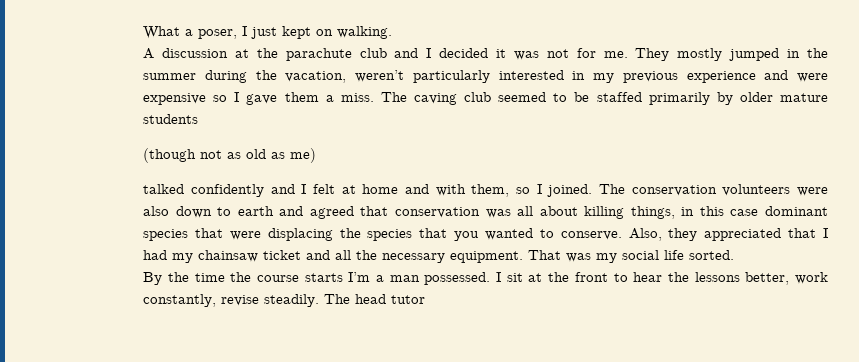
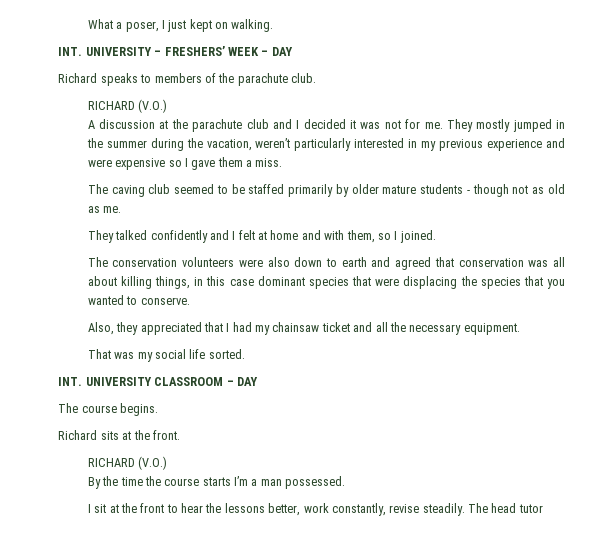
+ INT. UNIVERSITY – FRESHERS’ WEEK – DAY
+ Richard speaks to members of the parachute club.
+ RICHARD (V.O.)
- They mostly jumped in the summer during the vacation, weren’t particularly interested in my previous experience and were expensive so I gave them a miss. The caving club seemed to be staffed primarily by older mature students
- (though not as old as me)
- talked confidently and I felt at home and with them, so I joined. The conservation volunteers were also down to earth and agreed that conservation was all about killing things, in this case dominant species that were displacing the species that you wanted to conserve. Also, they appreciated that I had my chainsaw ticket and all the necessary equipment. That was my social life sorted.
+ They mostly jumped in the summer during the vacation, weren’t particularly interested in my previous experience and were expensive so I gave them a miss.
+ The caving club seemed to be staffed primarily by older mature students - though not as old as me.
+ They talked confidently and I felt at home and with them, so I joined.
+ The conservation volunteers were also down to earth and agreed that conservation was all about killing things, in this case dominant species that were displacing the species that you wanted to conserve.
+ Also, they appreciated that I had my chainsaw ticket and all the necessary equipment.
+ That was my social life sorted.
+ INT. UNIVERSITY CLASSROOM – DAY
+ The course begins.
+ Richard sits at the front.
+ RICHARD (V.O.)
- By the time the course starts I’m a man possessed. I sit at the front to hear the lessons better, work constantly, revise steadily.
+ By the time the course starts I’m a man possessed.
+ I sit at the front to hear the lessons better, work constantly, revise steadily.

